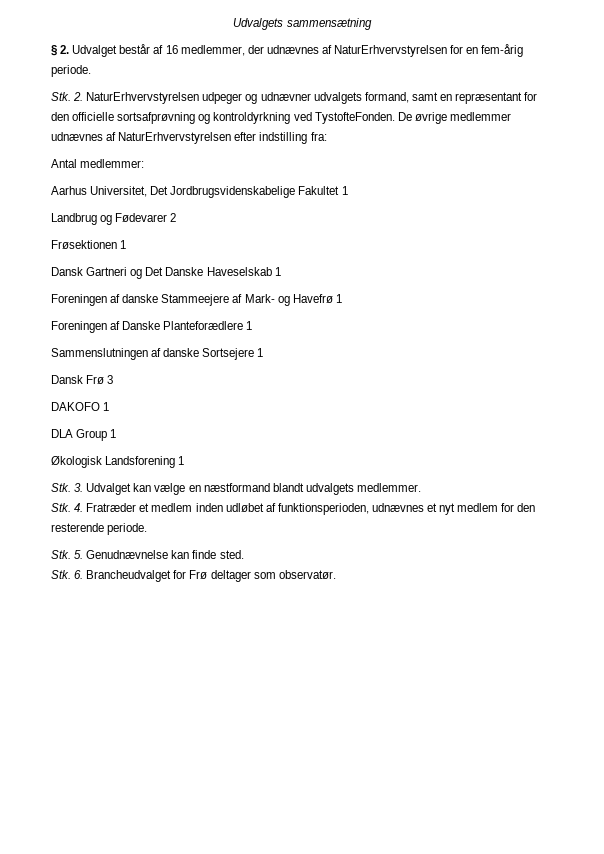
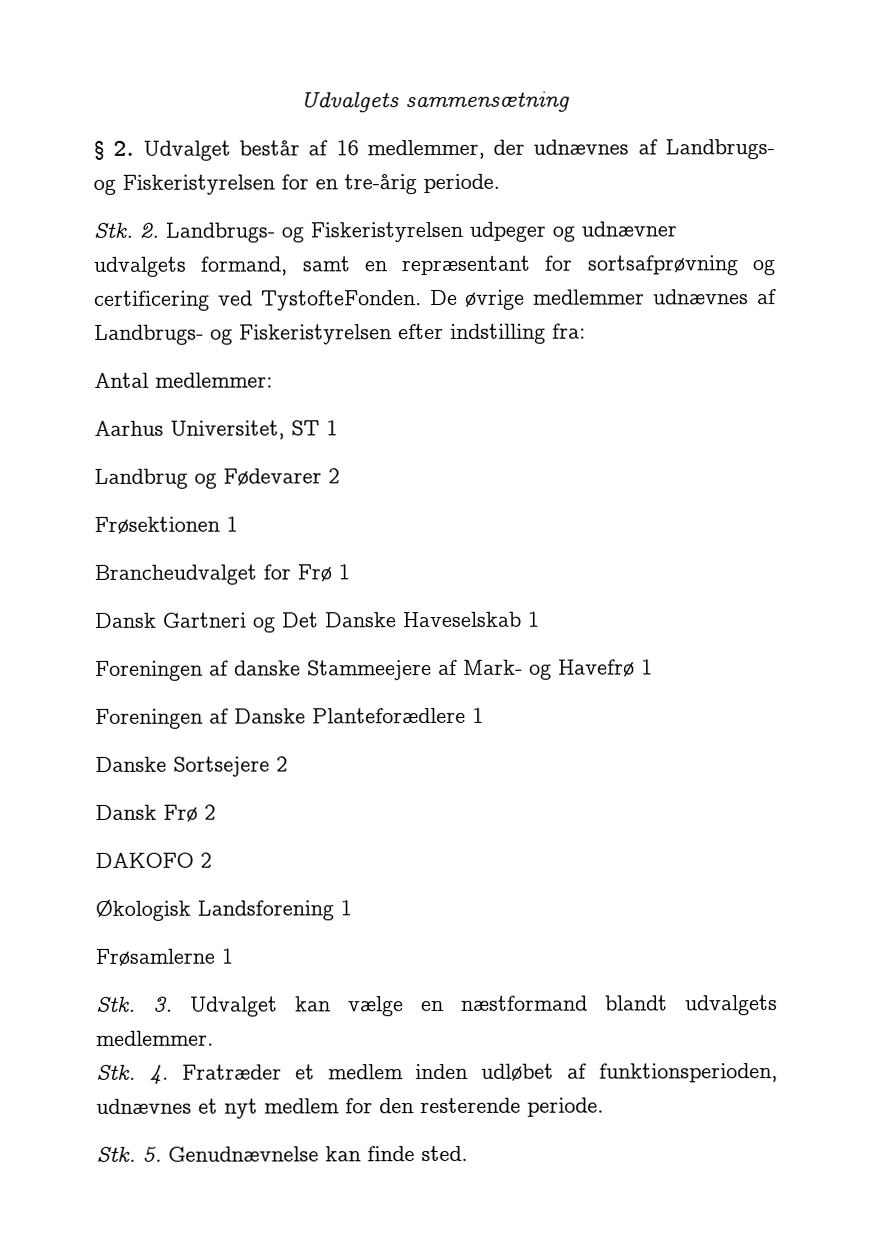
- § 2. Udvalget består af 16 medlemmer, der udnævnes af NaturErhvervstyrelsen for en fem-årig periode.
+ § 2. Udvalget består af 16 medlemmer, der udnævnes af Landbrugs- og Fiskeristyrelsen for en tre-årig periode.
- Stk. 2. NaturErhvervstyrelsen udpeger og udnævner udvalgets formand, samt en repræsentant for den officielle sortsafprøvning og kontroldyrkning ved TystofteFonden.
+ Stk. 2. Landbrugs- og Fiskeristyrelsen udpeger og udnævner udvalgets formand, samt en repræsentant for sortsafprøvning og certificering ved TystofteFonden.
- De øvrige medlemmer udnævnes af NaturErhvervstyrelsen efter indstilling fra:
+ De øvrige medlemmer udnævnes af Landbrugs- og Fiskeristyrelsen efter indstilling fra:
- Aarhus Universitet, Det Jordbrugsvidenskabelige Fakultet 1
+ Aarhus Universitet, ST 1
+ Brancheudvalget for Frø 1
- Sammenslutningen af danske Sortsejere 1
+ Danske Sortsejere 2
- Dansk Frø 3
+ Dansk Frø 2
- DAKOFO 1
- DLA Group 1
+ DAKOFO 2
+ Frøsamlerne 1
- Stk. 6. Brancheudvalget for Frø deltager som observatør.

